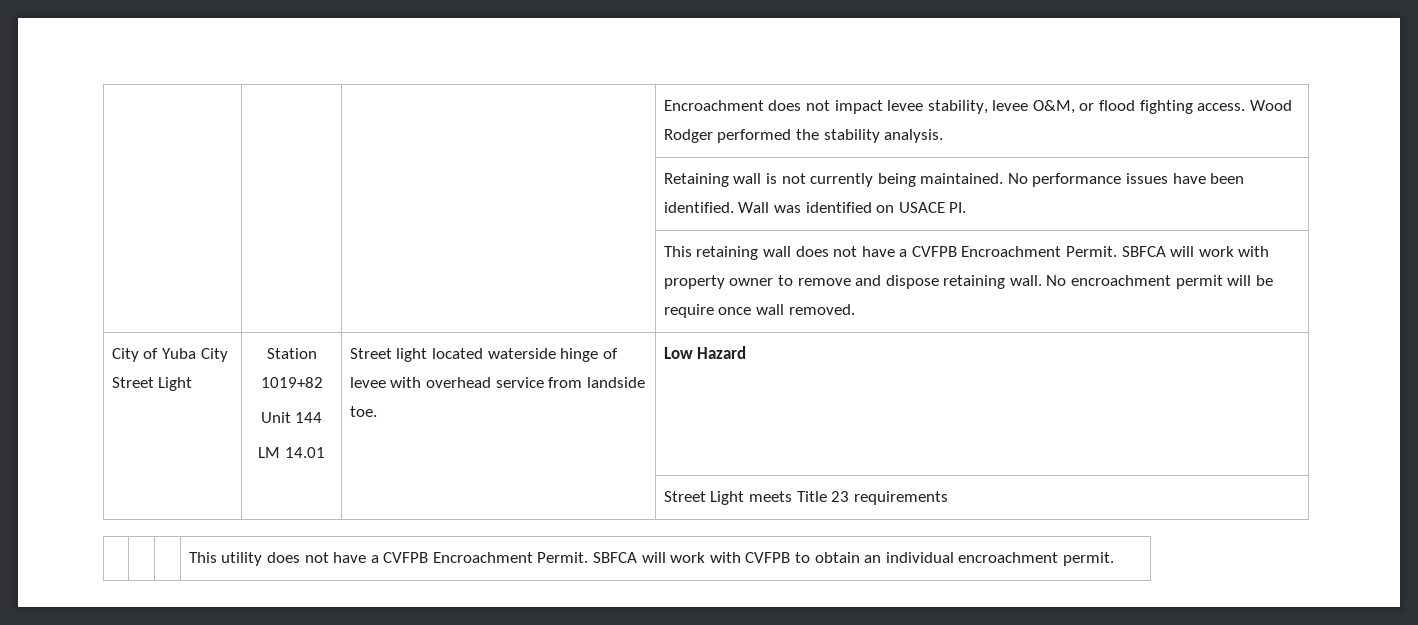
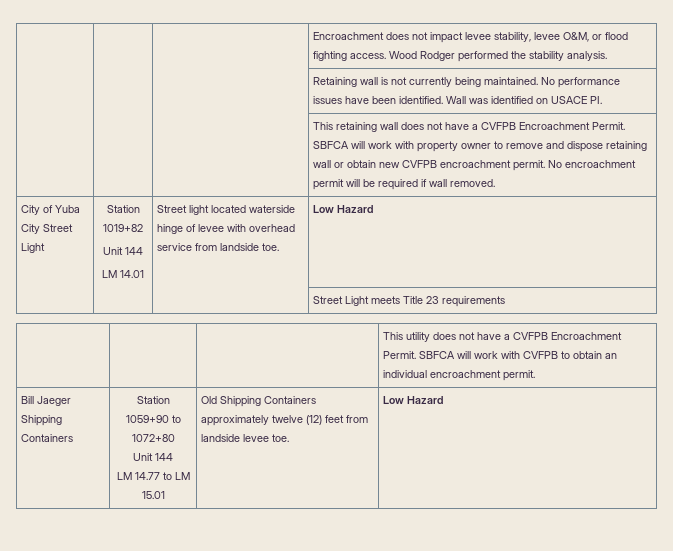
- | | | This retaining wall does not have a CVFPB Encroachment Permit. SBFCA will work with property owner to remove and dispose retaining wall. No encroachment permit will be require once wall removed.
+ | | | This retaining wall does not have a CVFPB Encroachment Permit. SBFCA will work with property owner to remove and dispose retaining wall or obtain new CVFPB encroachment permit. No encroachment permit will be required if wall removed.
+ Bill Jaeger Shipping Containers | Station 1059+90 to 1072+80
+ Unit 144
+ LM 14.77 to LM 15.01 | Old Shipping Containers approximately twelve (12) feet from landside levee toe. | Low Hazard

